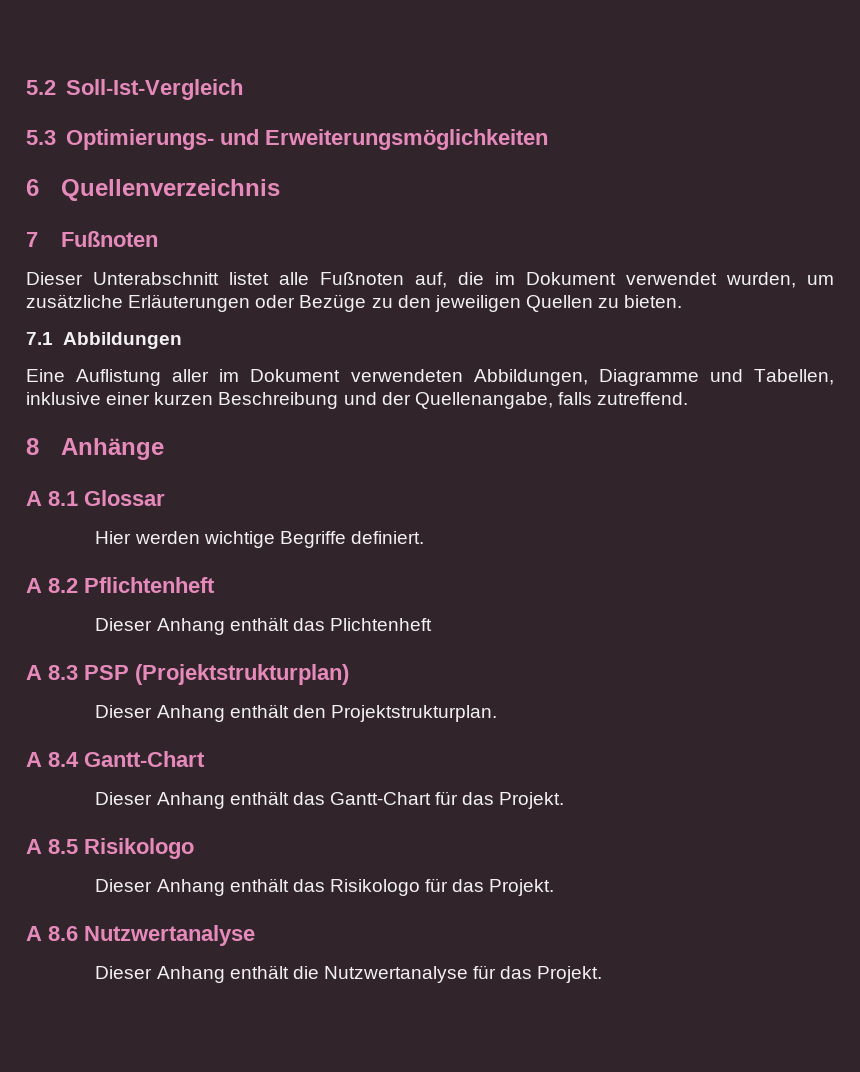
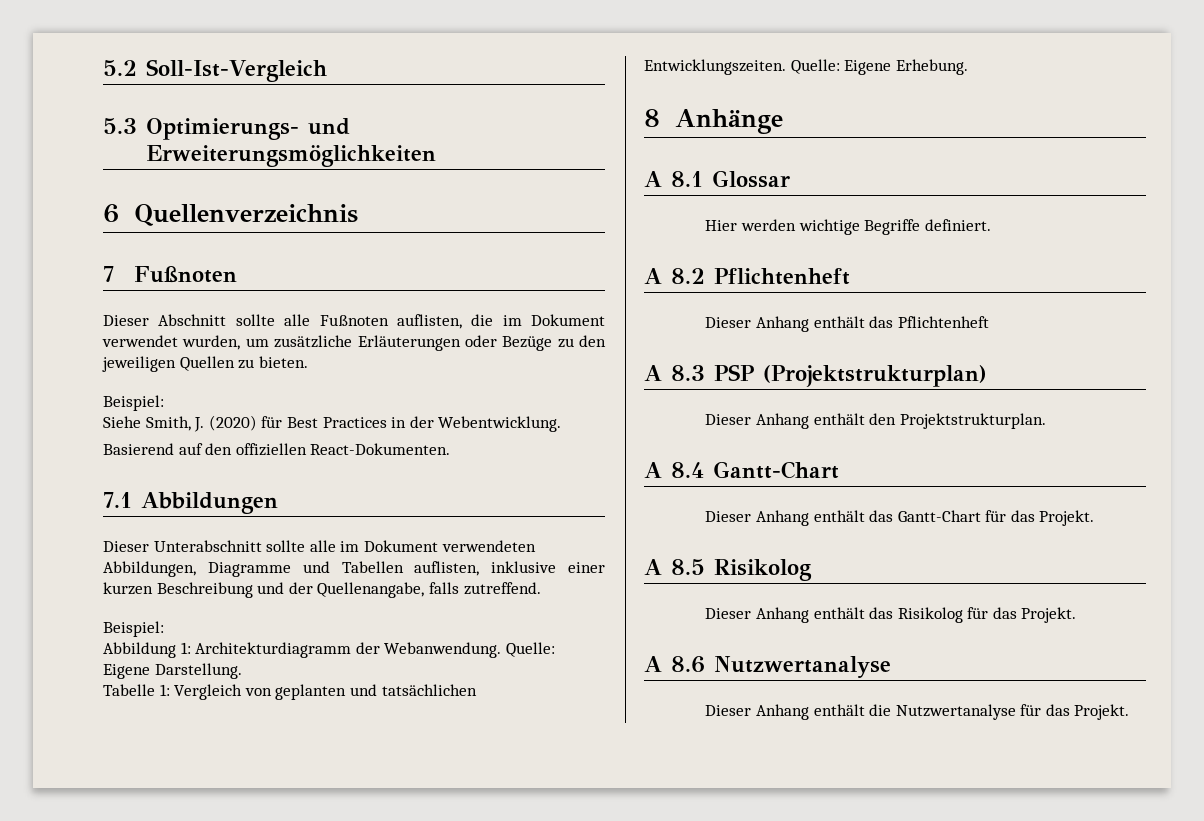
- Dieser Unterabschnitt listet alle Fußnoten auf, die im Dokument verwendet wurden, um zusätzliche Erläuterungen oder Bezüge zu den jeweiligen Quellen zu bieten.
+ Dieser Abschnitt sollte alle Fußnoten auflisten, die im Dokument verwendet wurden, um zusätzliche Erläuterungen oder Bezüge zu den jeweiligen Quellen zu bieten.
+ Beispiel:
+ Siehe Smith, J. (2020) für Best Practices in der Webentwicklung.
+ Basierend auf den offiziellen React-Dokumenten.
  7.1 Abbildungen
- Eine Auflistung aller im Dokument verwendeten Abbildungen, Diagramme und Tabellen, inklusive einer kurzen Beschreibung und der Quellenangabe, falls zutreffend.
+ Dieser Unterabschnitt sollte alle im Dokument verwendeten Abbildungen, Diagramme und Tabellen auflisten, inklusive einer kurzen Beschreibung und der Quellenangabe, falls zutreffend.
+ Beispiel:
+ Abbildung 1: Architekturdiagramm der Webanwendung. Quelle: Eigene Darstellung.
+ Tabelle 1: Vergleich von geplanten und tatsächlichen Entwicklungszeiten. Quelle: Eigene Erhebung.
- Dieser Anhang enthält das Plichtenheft
+ Dieser Anhang enthält das Pflichtenheft
- A 8.5 Risikologo
- Dieser Anhang enthält das Risikologo für das Projekt.
+ A 8.5 Risikolog
+ Dieser Anhang enthält das Risikolog für das Projekt.

